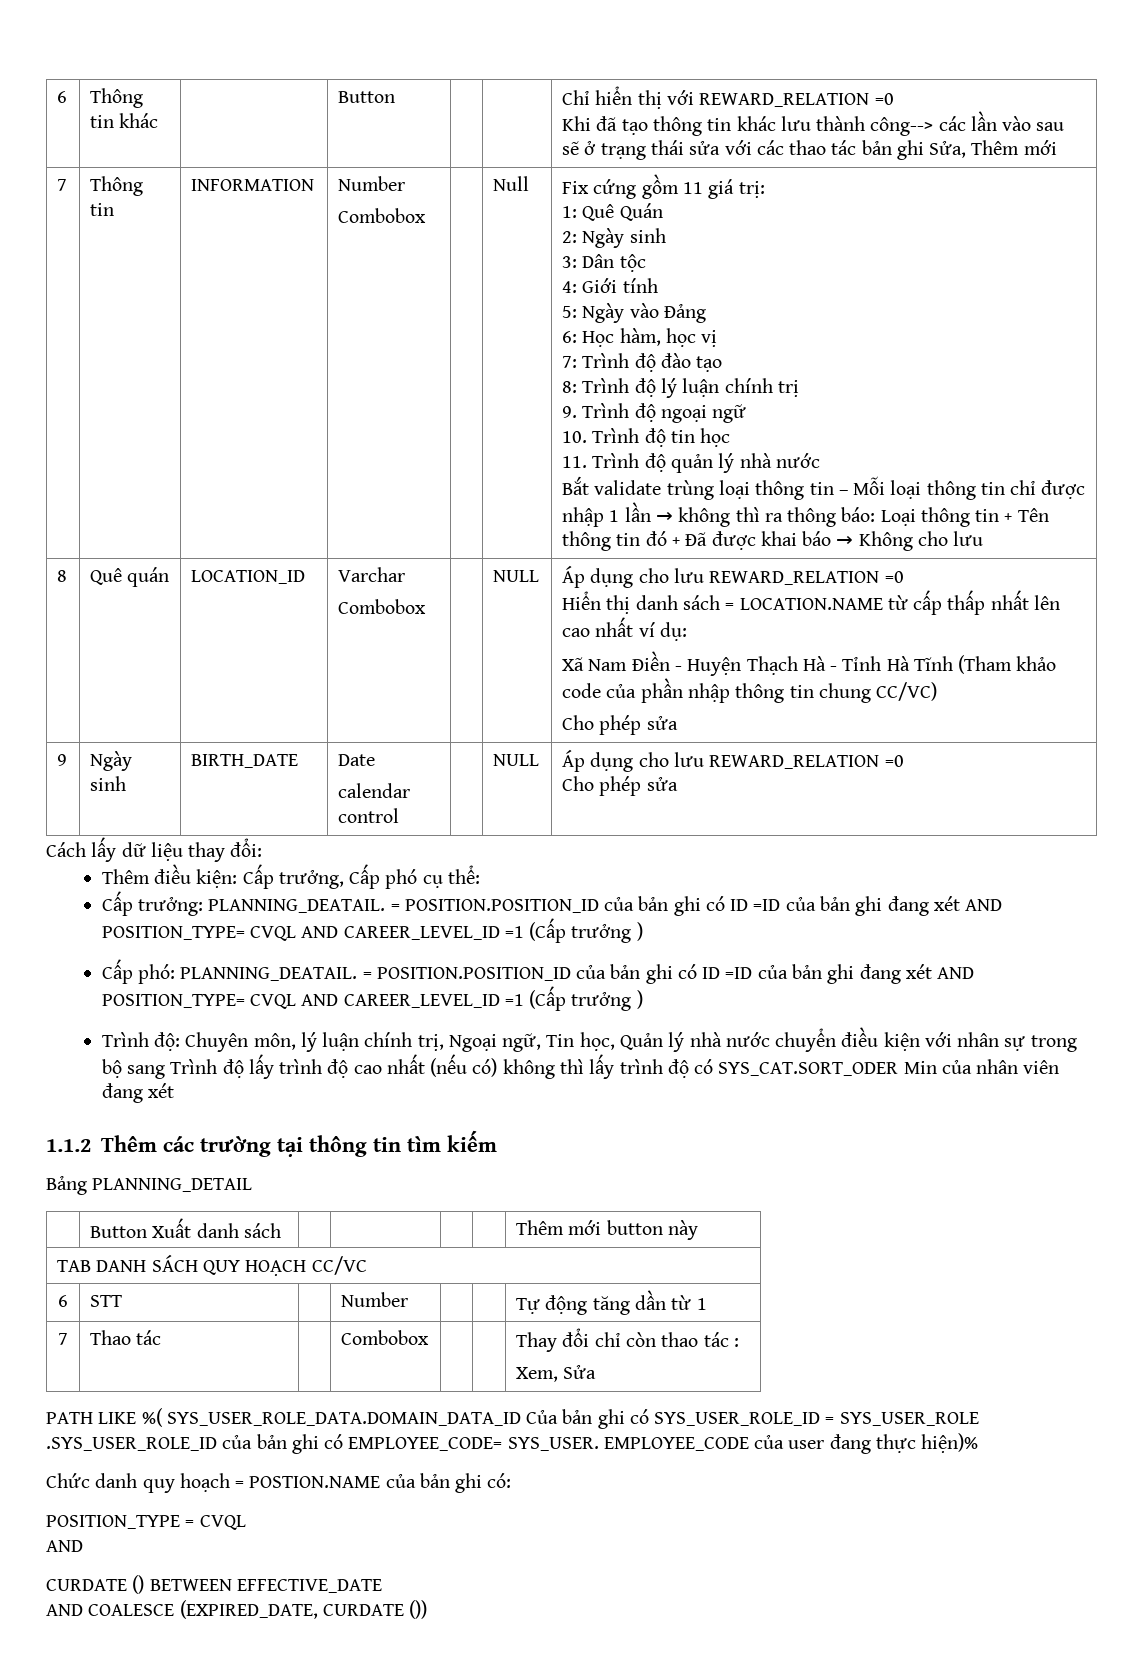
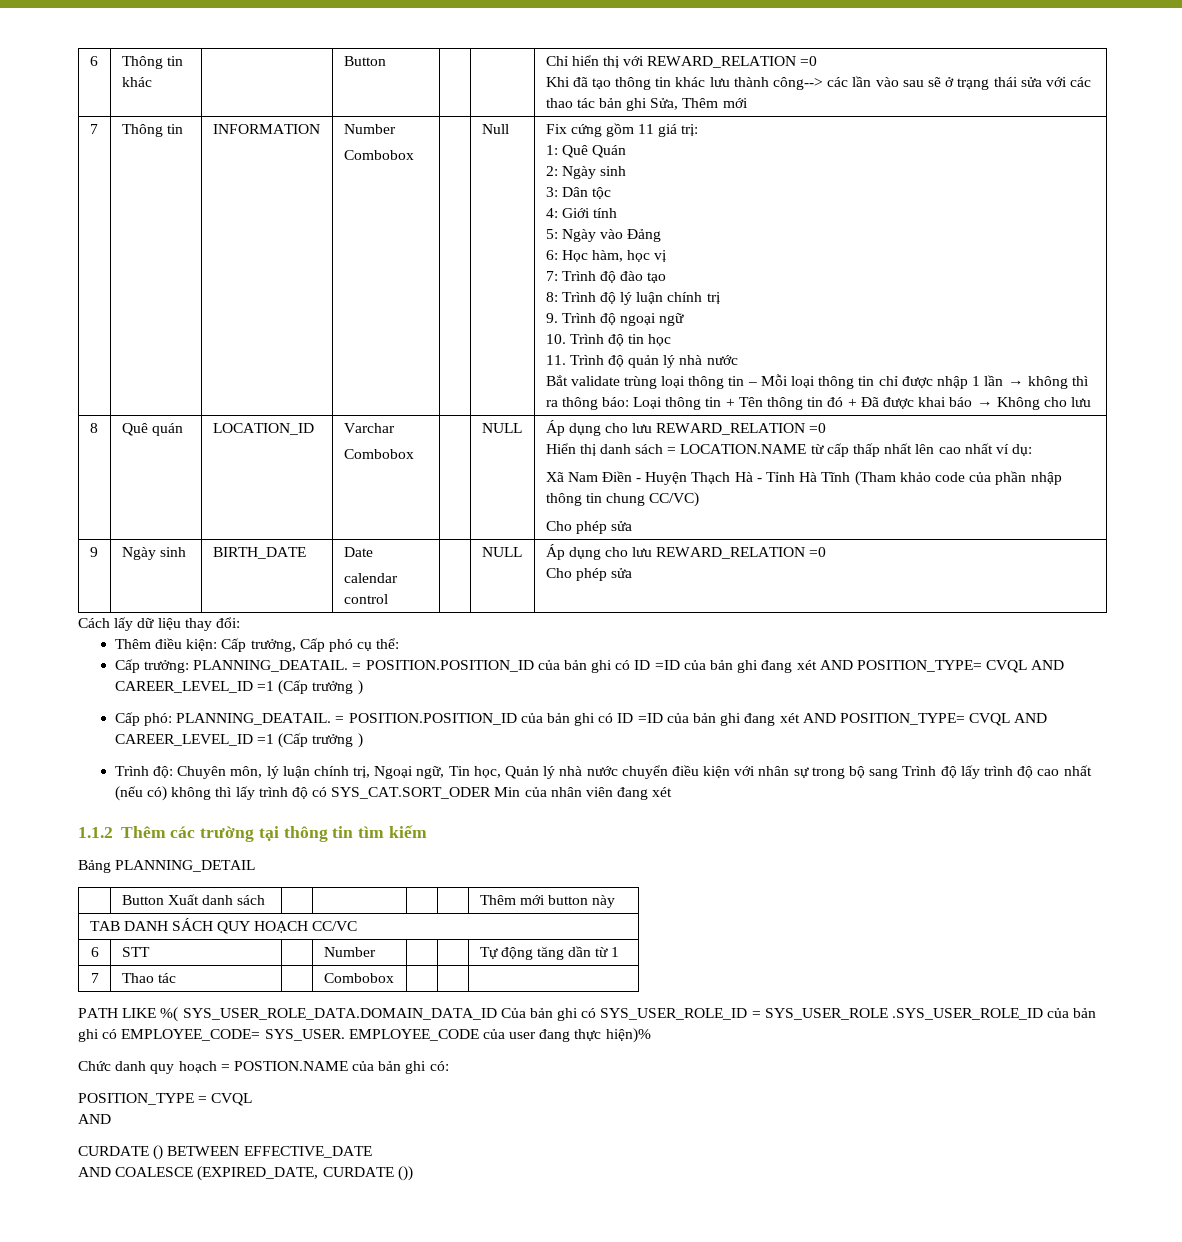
- 7 | Thao tác | | Combobox | | | Thay đổi chỉ còn thao tác :
- Xem, Sửa
+ 7 | Thao tác | | Combobox | | |

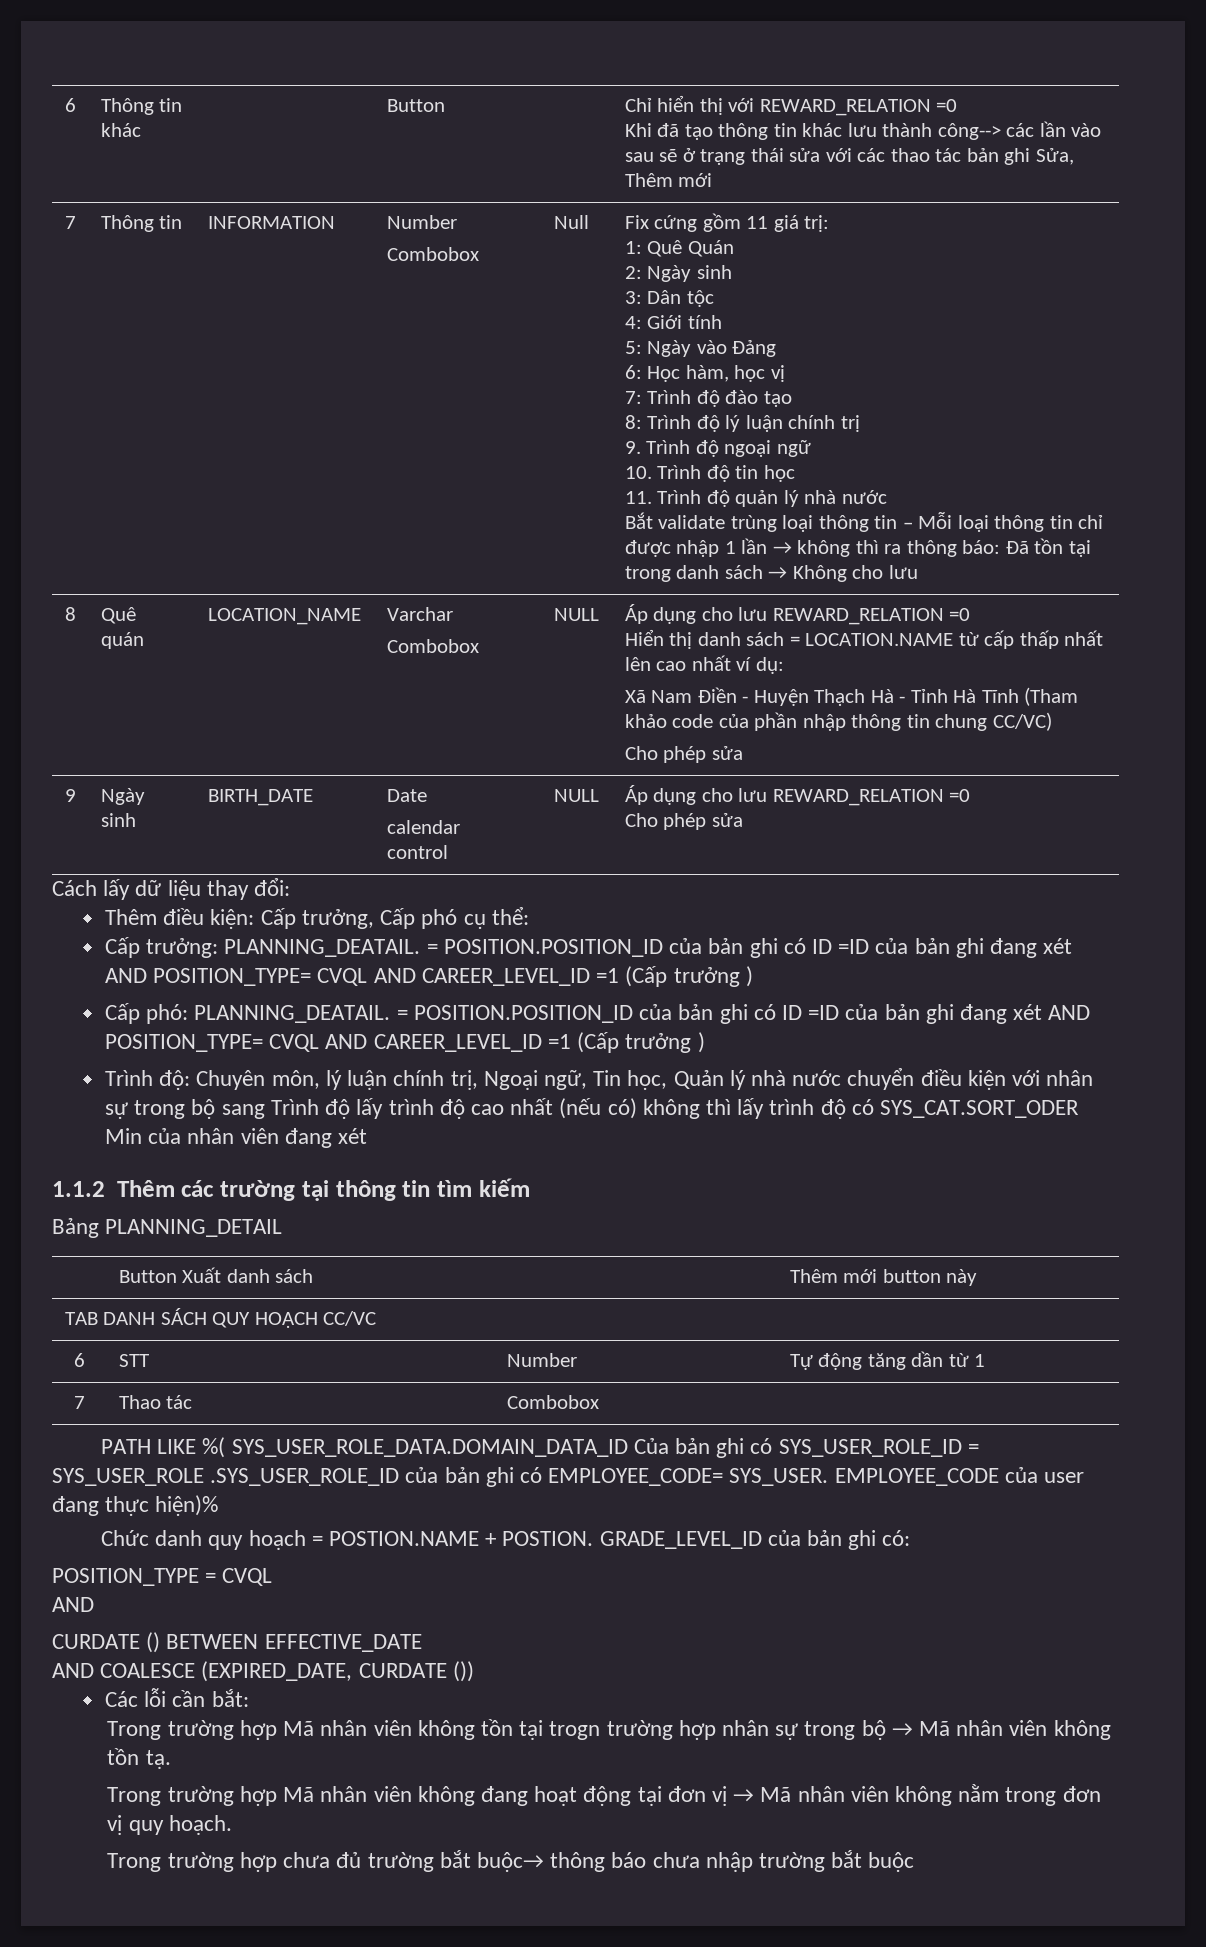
- Bắt validate trùng loại thông tin – Mỗi loại thông tin chỉ được nhập 1 lần → không thì ra thông báo: Loại thông tin + Tên thông tin đó + Đã được khai báo → Không cho lưu
+ Bắt validate trùng loại thông tin – Mỗi loại thông tin chỉ được nhập 1 lần → không thì ra thông báo: Đã tồn tại trong danh sách → Không cho lưu
- LOCATION_ID
+ LOCATION_NAME
- Chức danh quy hoạch = POSTION.NAME của bản ghi có:
+ Chức danh quy hoạch = POSTION.NAME + POSTION. GRADE_LEVEL_ID của bản ghi có:
+ Các lỗi cần bắt:
+ Trong trường hợp Mã nhân viên không tồn tại trogn trường hợp nhân sự trong bộ → Mã nhân viên không tồn tạ.
+ Trong trường hợp Mã nhân viên không đang hoạt động tại đơn vị → Mã nhân viên không nằm trong đơn vị quy hoạch.
+ Trong trường hợp chưa đủ trường bắt buộc→ thông báo chưa nhập trường bắt buộc

